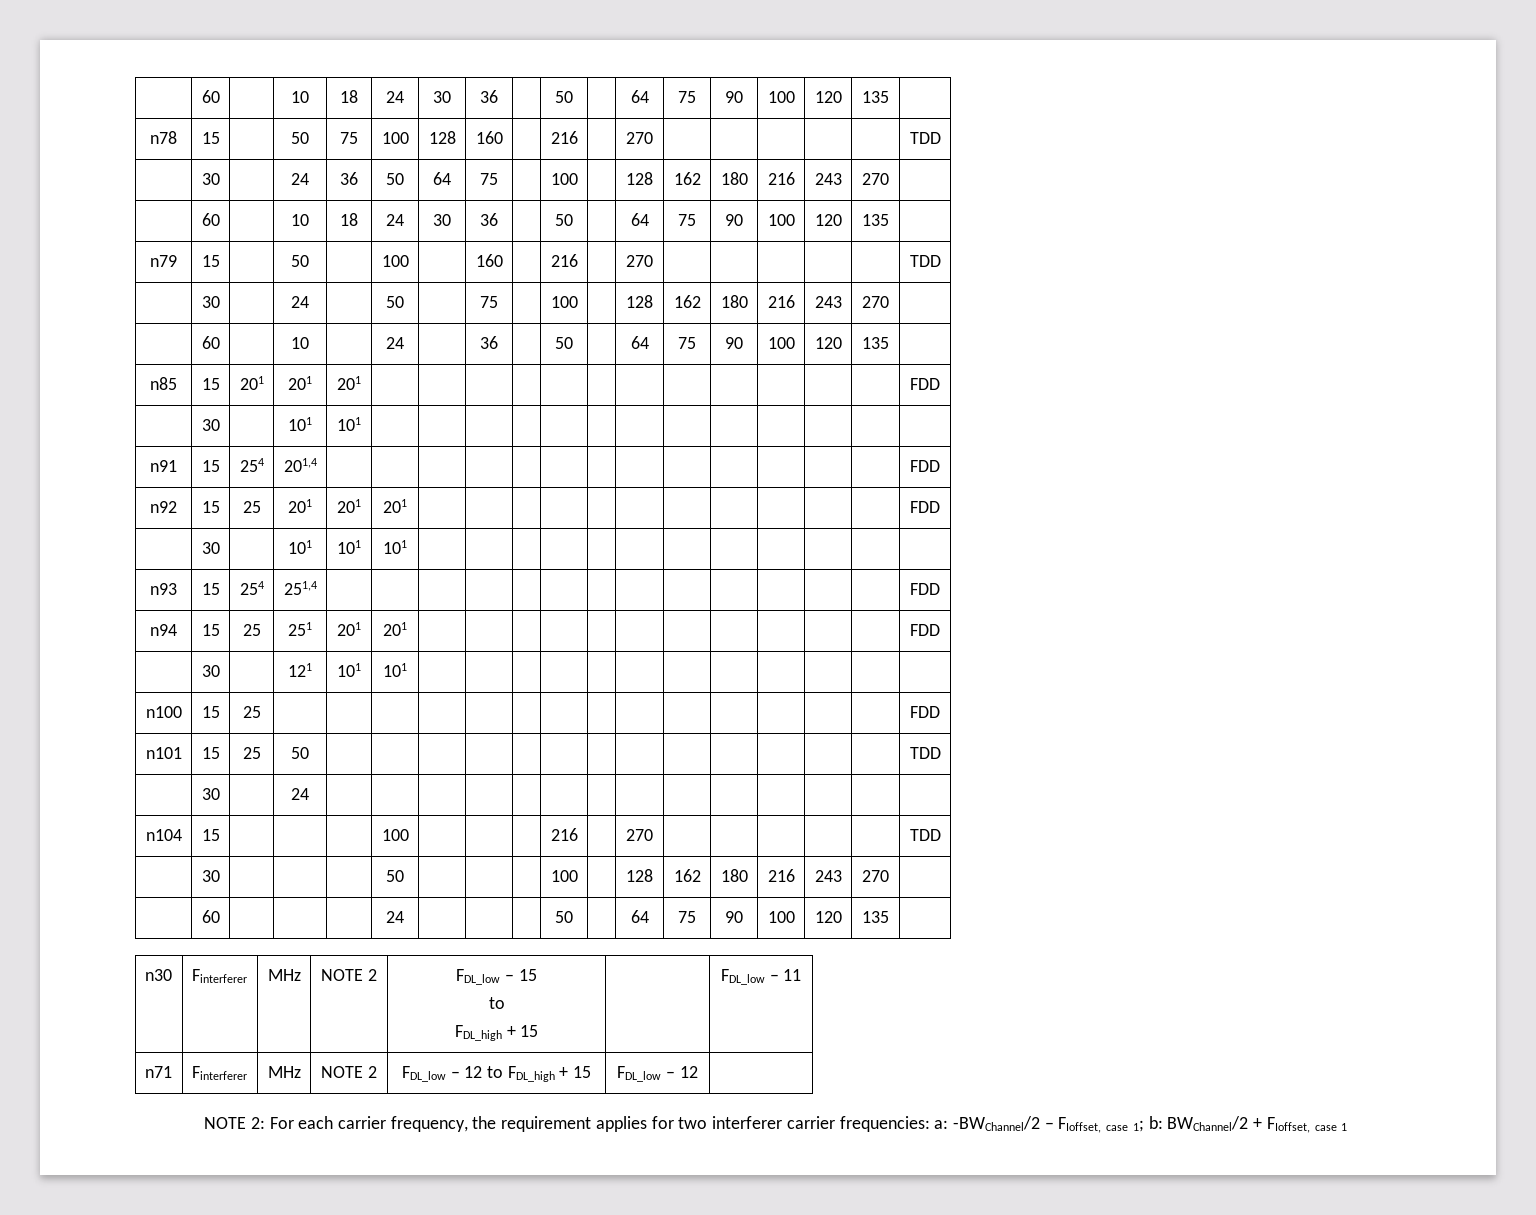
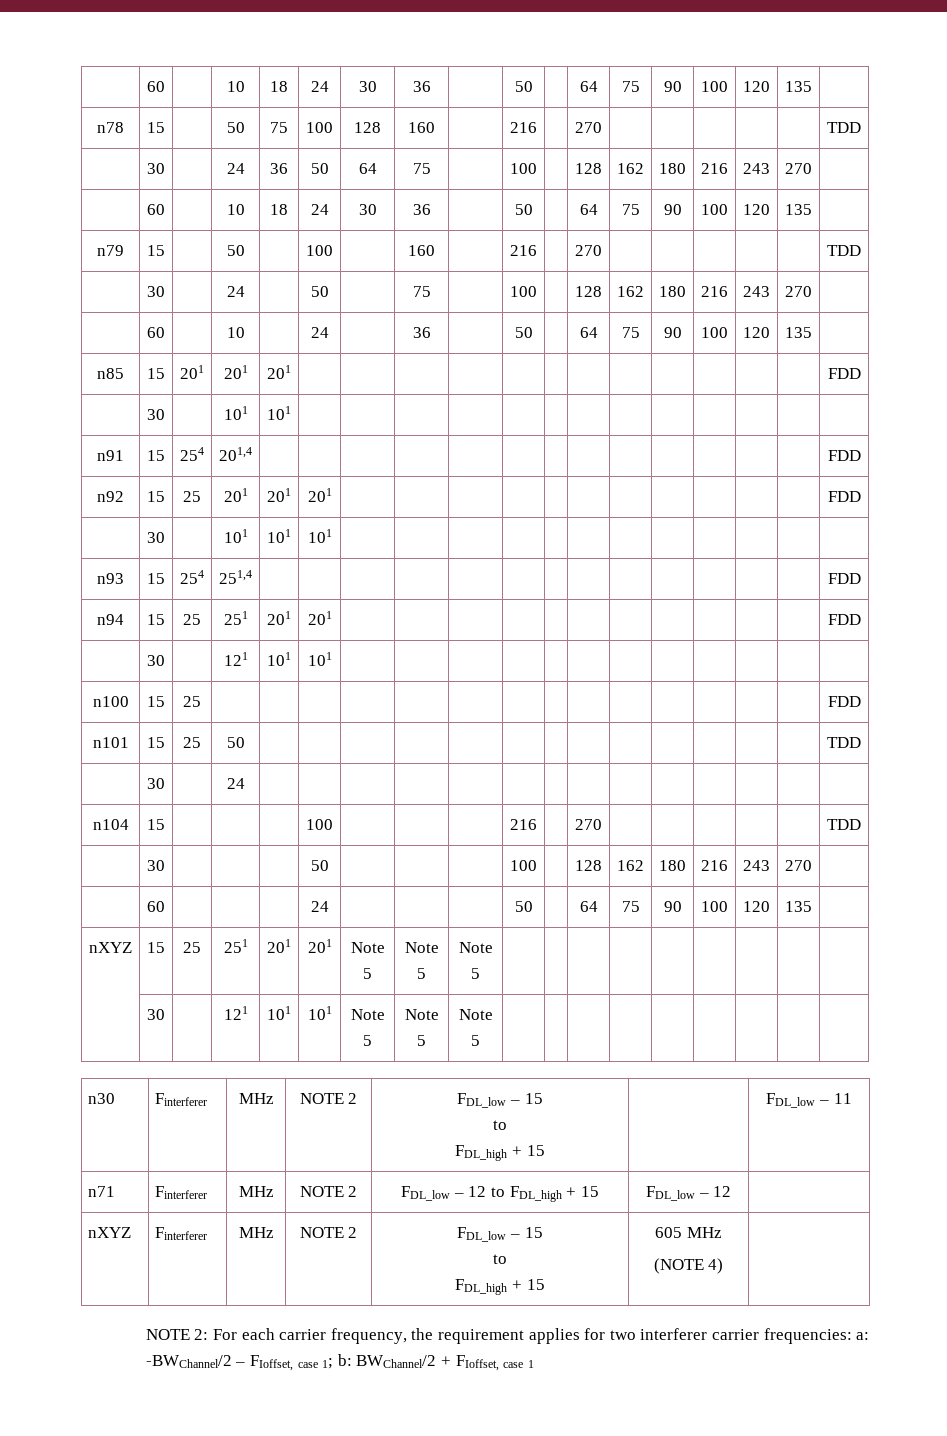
+ nXYZ | 15 | 25 | 251 | 201 | 201 | Note 5 | Note 5 | Note 5 | | | | | | | | |
+ | 30 | | 121 | 101 | 101 | Note 5 | Note 5 | Note 5 | | | | | | | | |
+ nXYZ | Finterferer | MHz | NOTE 2 | FDL_low – 15
+ to
+ FDL_high + 15 | 605 MHz
+ (NOTE 4) |

